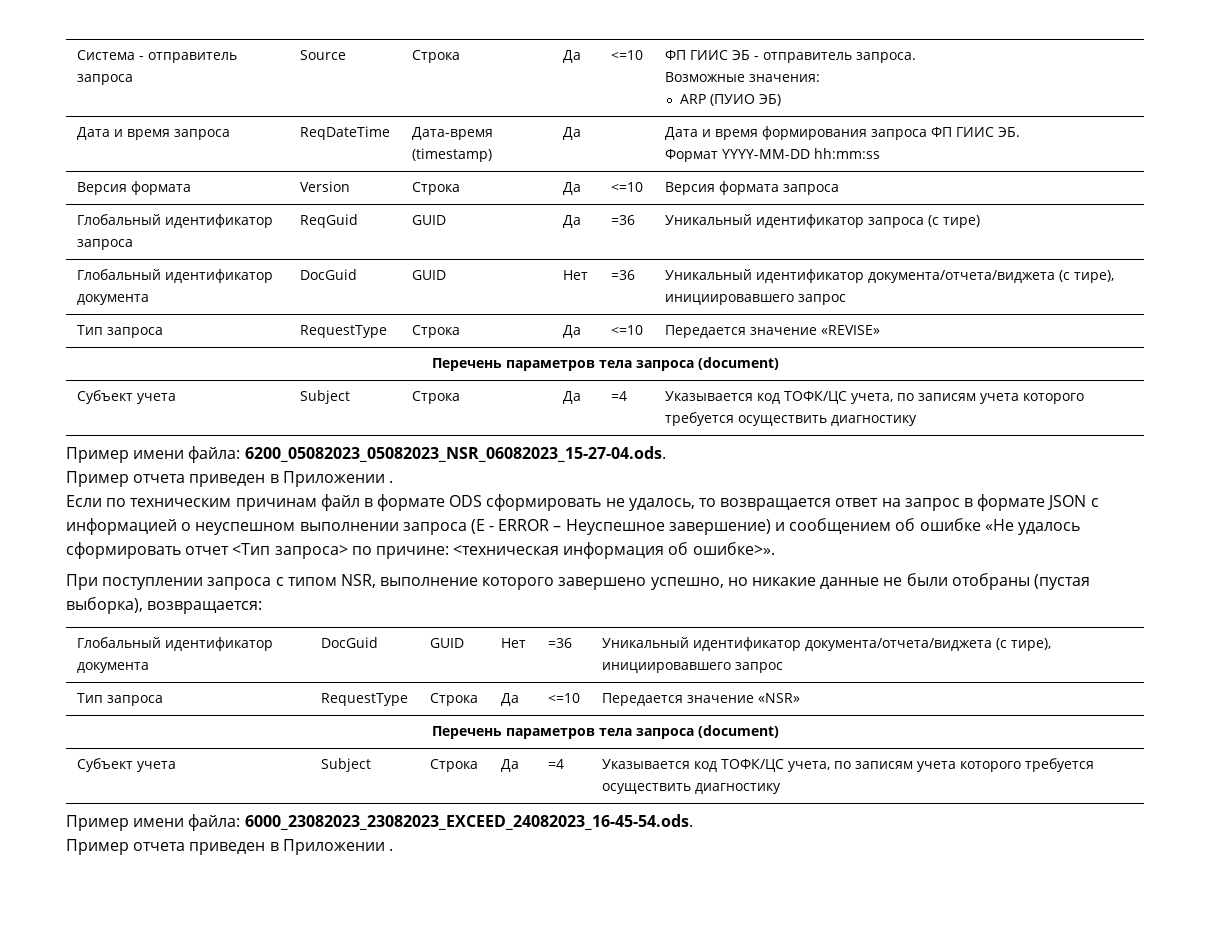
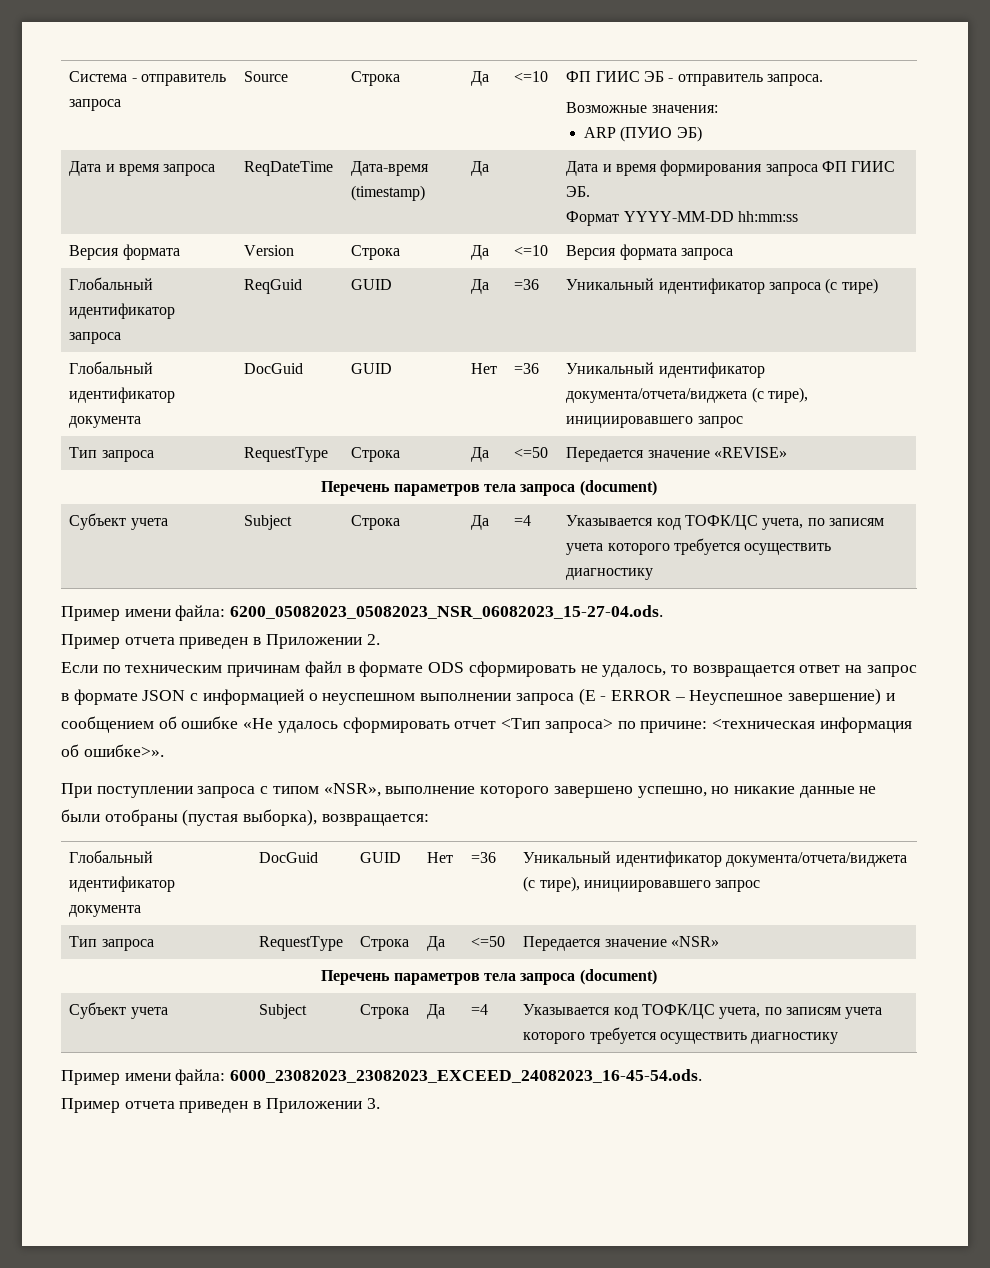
- Тип запроса | RequestType | Строка | Да | <=10 | Передается значение «REVISE»
+ Тип запроса | RequestType | Строка | Да | <=50 | Передается значение «REVISE»
  Пример имени файла: 6200_05082023_05082023_NSR_06082023_15-27-04.ods.
- Пример отчета приведен в Приложении .
+ Пример отчета приведен в Приложении 2.
- При поступлении запроса с типом NSR, выполнение которого завершено успешно, но никакие данные не были отобраны (пустая выборка), возвращается:
+ При поступлении запроса с типом «NSR», выполнение которого завершено успешно, но никакие данные не были отобраны (пустая выборка), возвращается:
- Тип запроса | RequestType | Строка | Да | <=10 | Передается значение «NSR»
+ Тип запроса | RequestType | Строка | Да | <=50 | Передается значение «NSR»
  Пример имени файла: 6000_23082023_23082023_EXCEED_24082023_16-45-54.ods.
- Пример отчета приведен в Приложении .
+ Пример отчета приведен в Приложении 3.

